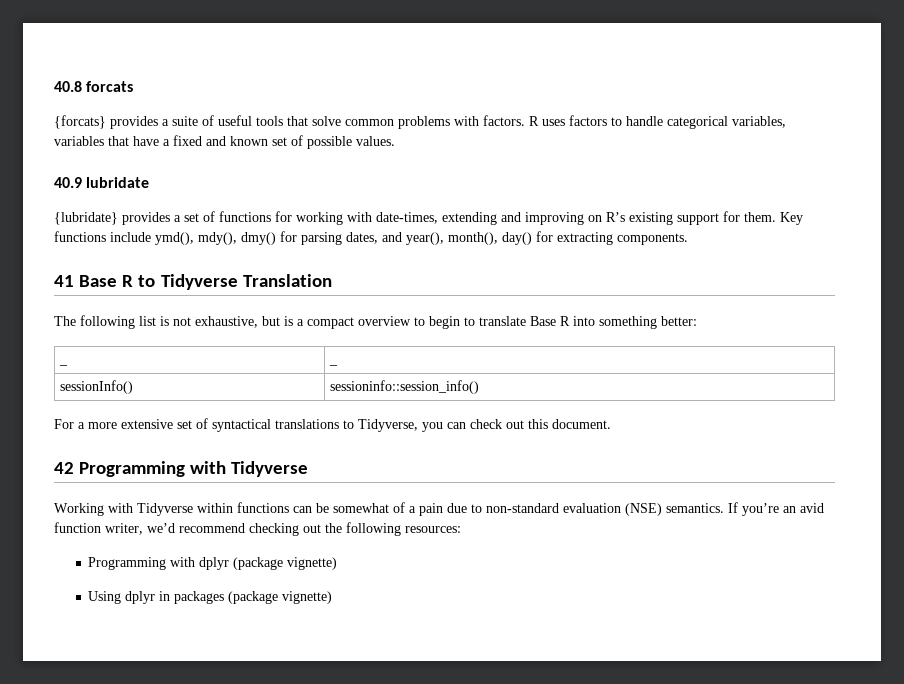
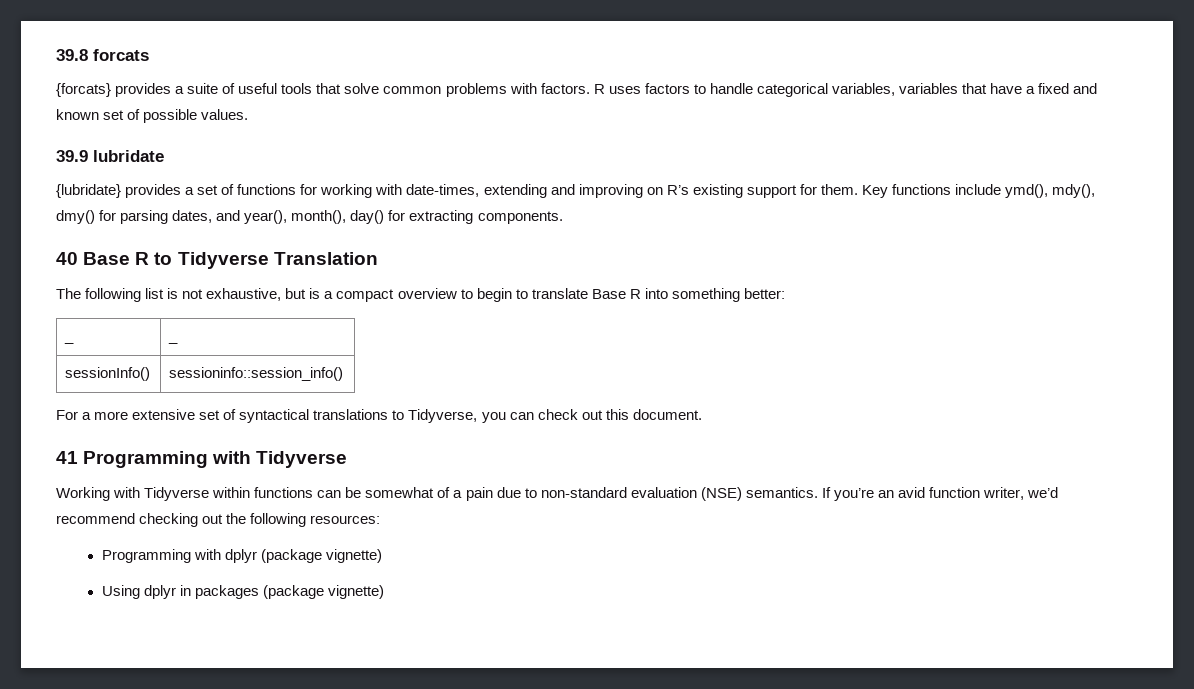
- 40.8 forcats
+ 39.8 forcats
- 40.9 lubridate
+ 39.9 lubridate
- 41 Base R to Tidyverse Translation
+ 40 Base R to Tidyverse Translation
- 42 Programming with Tidyverse
+ 41 Programming with Tidyverse

